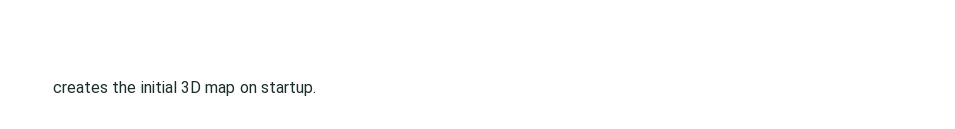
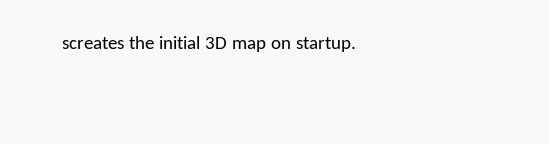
- creates the initial 3D map on startup.
+ screates the initial 3D map on startup.

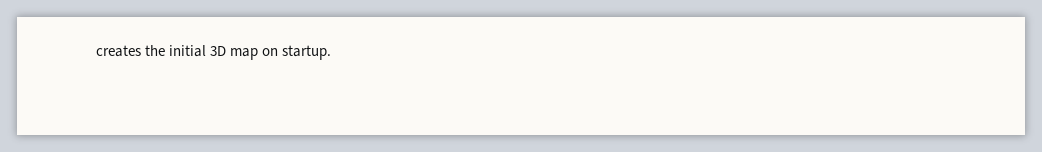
- screates the initial 3D map on startup.
+ creates the initial 3D map on startup.

